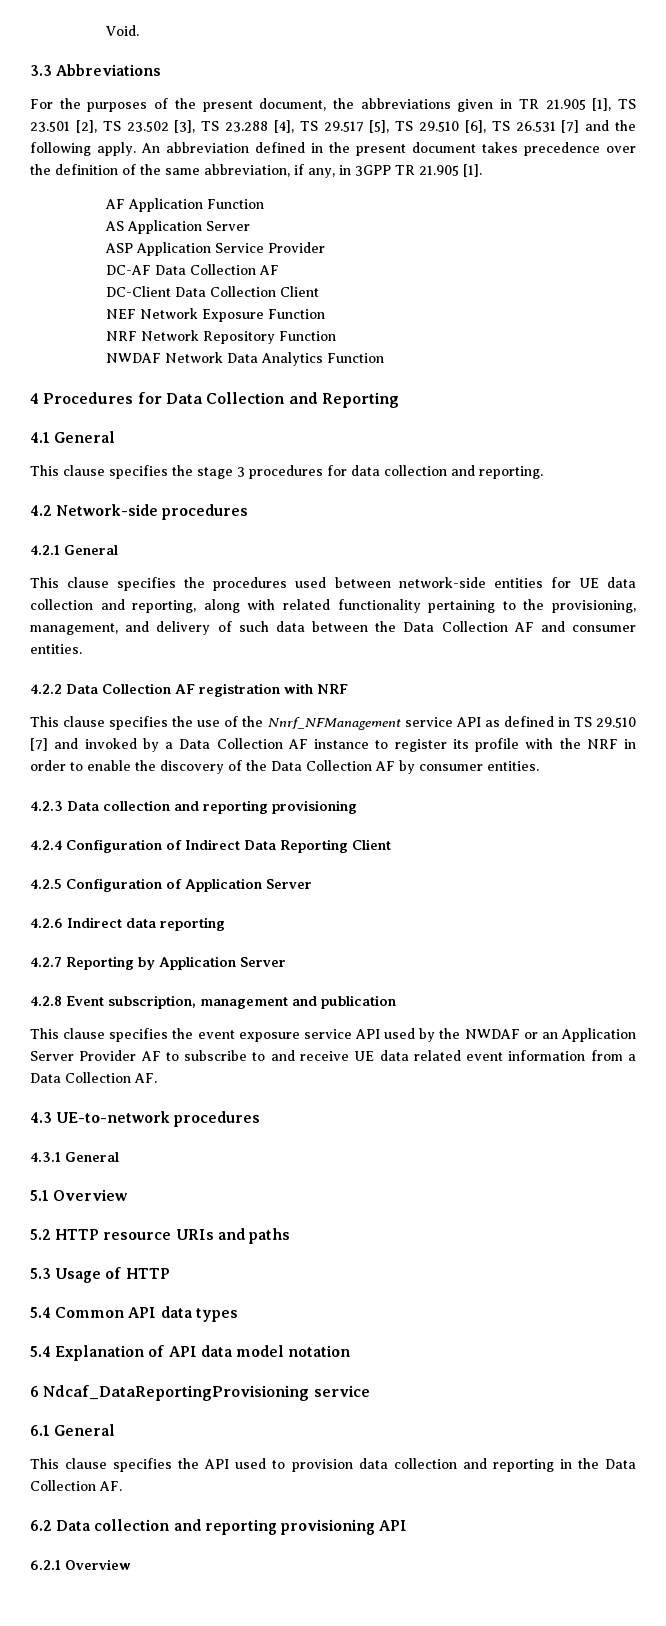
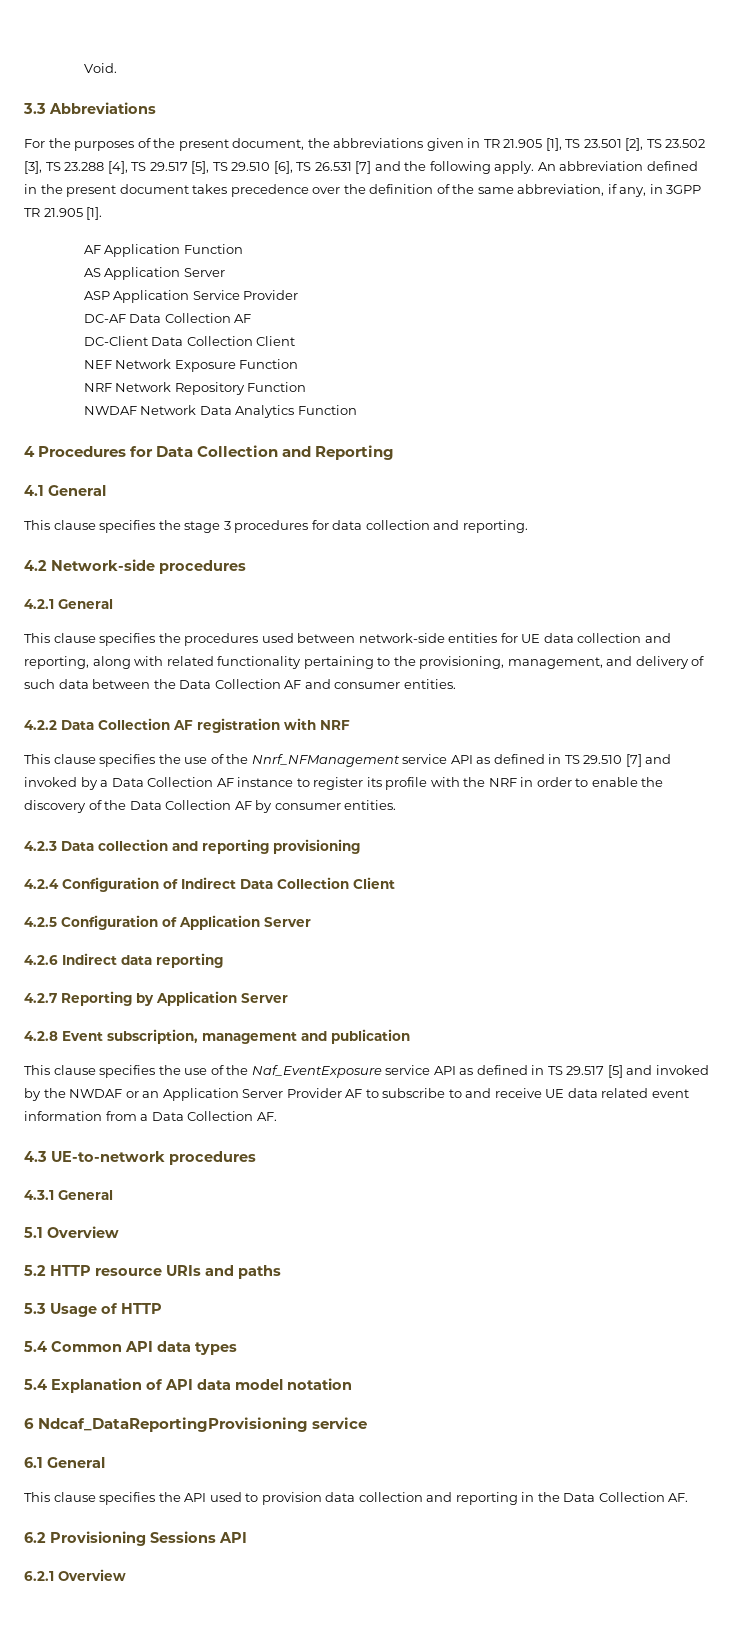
- 4.2.4 Configuration of Indirect Data Reporting Client
+ 4.2.4 Configuration of Indirect Data Collection Client
- This clause specifies the event exposure service API used by the NWDAF or an Application Server Provider AF to subscribe to and receive UE data related event information from a Data Collection AF.
+ This clause specifies the use of the Naf_EventExposure service API as defined in TS 29.517 [5] and invoked by the NWDAF or an Application Server Provider AF to subscribe to and receive UE data related event information from a Data Collection AF.
- 6.2 Data collection and reporting provisioning API
+ 6.2 Provisioning Sessions API

